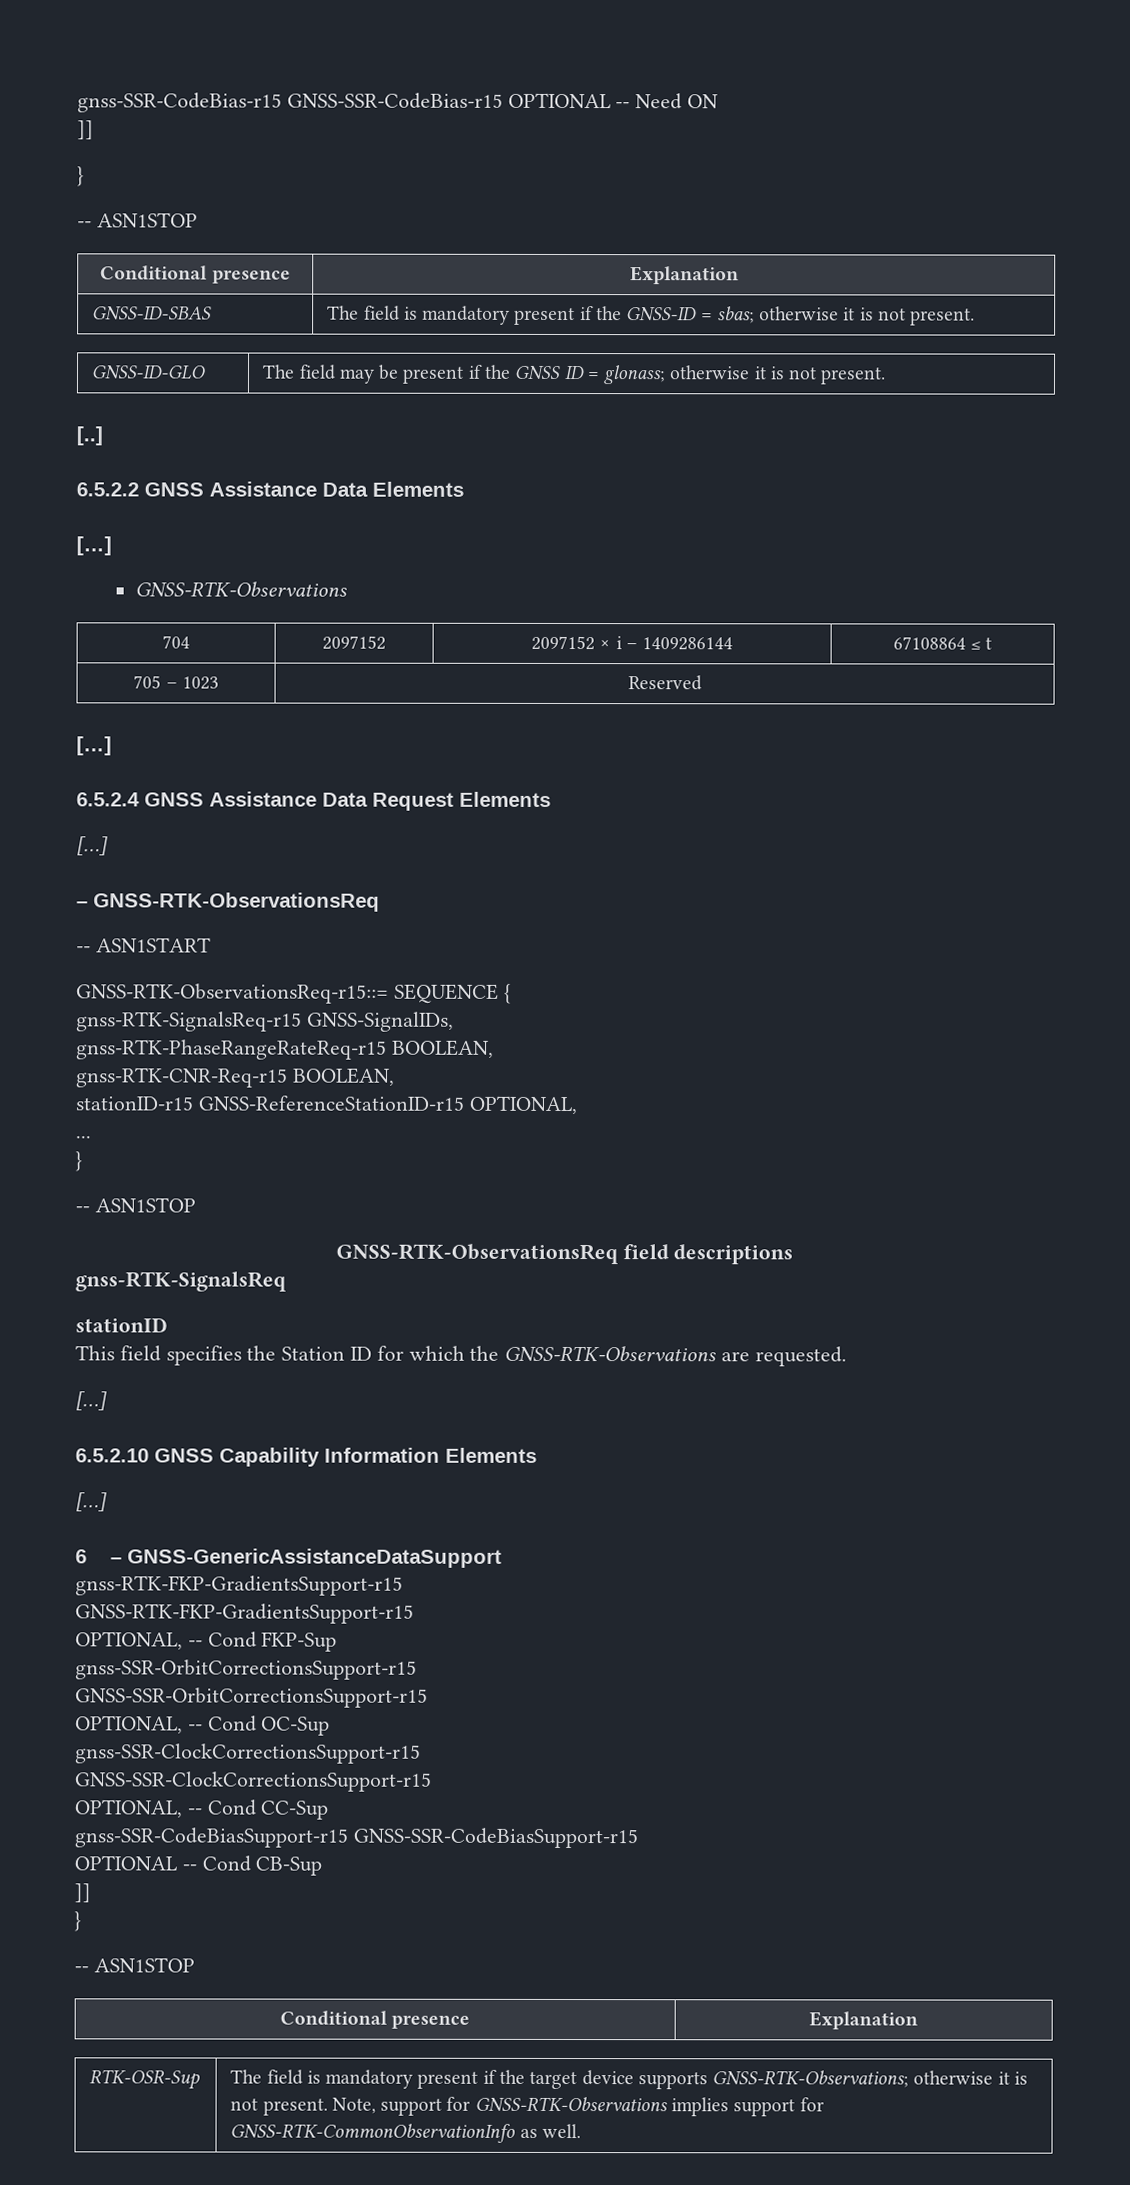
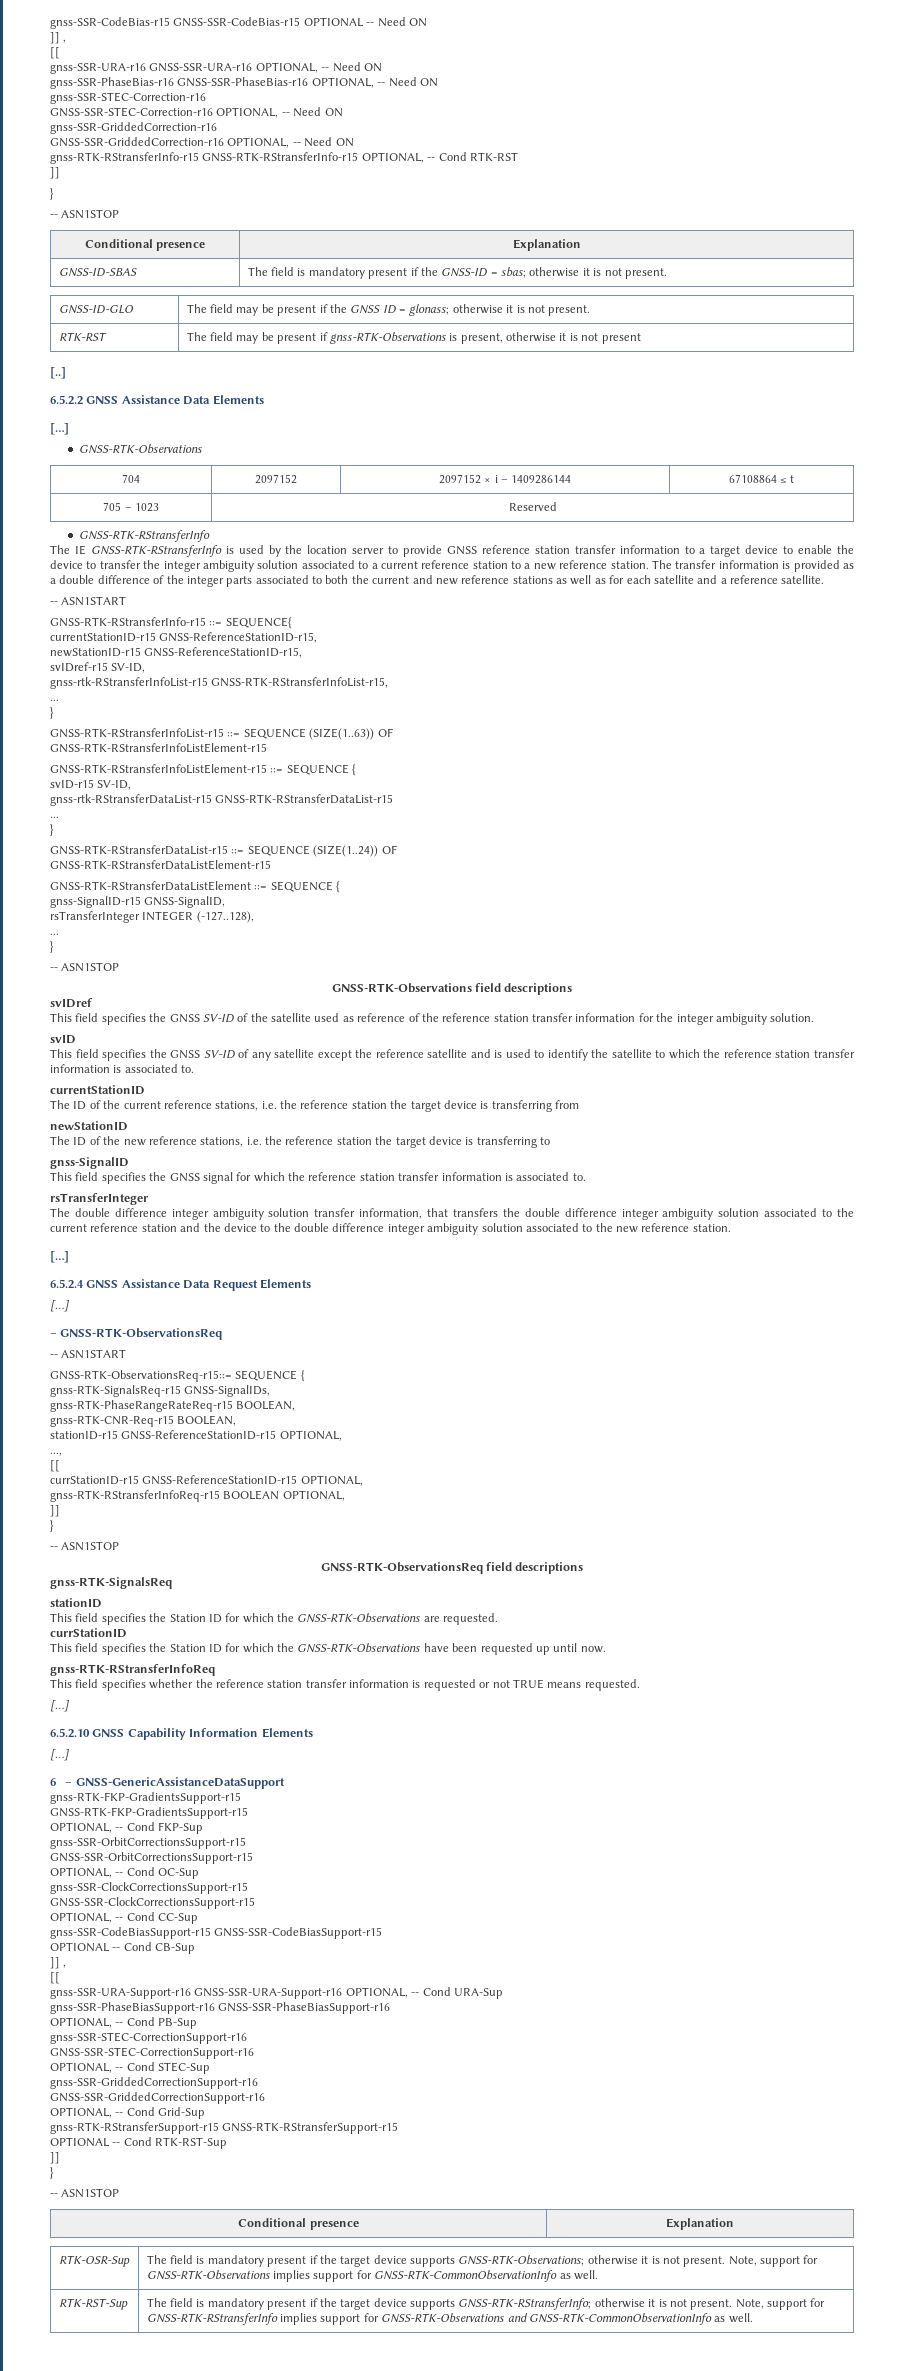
  gnss-SSR-CodeBias-r15 GNSS-SSR-CodeBias-r15 OPTIONAL -- Need ON
+ ]] ,
+ [[
+ gnss-SSR-URA-r16 GNSS-SSR-URA-r16 OPTIONAL, -- Need ON
+ gnss-SSR-PhaseBias-r16 GNSS-SSR-PhaseBias-r16 OPTIONAL, -- Need ON
+ gnss-SSR-STEC-Correction-r16
+ GNSS-SSR-STEC-Correction-r16 OPTIONAL, -- Need ON
+ gnss-SSR-GriddedCorrection-r16
+ GNSS-SSR-GriddedCorrection-r16 OPTIONAL, -- Need ON
+ gnss-RTK-RStransferInfo-r15 GNSS-RTK-RStransferInfo-r15 OPTIONAL, -- Cond RTK-RST
+ RTK-RST | The field may be present if gnss-RTK-Observations is present, otherwise it is not present
  705 – 1023 | Reserved
+ GNSS-RTK-RStransferInfo
+ The IE GNSS-RTK-RStransferInfo is used by the location server to provide GNSS reference station transfer information to a target device to enable the device to transfer the integer ambiguity solution associated to a current reference station to a new reference station. The transfer information is provided as a double difference of the integer parts associated to both the current and new reference stations as well as for each satellite and a reference satellite.
+ -- ASN1START
+ GNSS-RTK-RStransferInfo-r15 ::= SEQUENCE{
+ currentStationID-r15 GNSS-ReferenceStationID-r15,
+ newStationID-r15 GNSS-ReferenceStationID-r15,
+ svIDref-r15 SV-ID,
+ gnss-rtk-RStransferInfoList-r15 GNSS-RTK-RStransferInfoList-r15,
+ ...
+ }
+ GNSS-RTK-RStransferInfoList-r15 ::= SEQUENCE (SIZE(1..63)) OF
+ GNSS-RTK-RStransferInfoListElement-r15
+ GNSS-RTK-RStransferInfoListElement-r15 ::= SEQUENCE {
+ svID-r15 SV-ID,
+ gnss-rtk-RStransferDataList-r15 GNSS-RTK-RStransferDataList-r15
+ ...
+ }
+ GNSS-RTK-RStransferDataList-r15 ::= SEQUENCE (SIZE(1..24)) OF
+ GNSS-RTK-RStransferDataListElement-r15
+ GNSS-RTK-RStransferDataListElement ::= SEQUENCE {
+ gnss-SignalID-r15 GNSS-SignalID,
+ rsTransferInteger INTEGER (-127..128),
+ ...
+ }
+ -- ASN1STOP
+ GNSS-RTK-Observations field descriptions
+ svIDref
+ This field specifies the GNSS SV-ID of the satellite used as reference of the reference station transfer information for the integer ambiguity solution.
+ svID
+ This field specifies the GNSS SV-ID of any satellite except the reference satellite and is used to identify the satellite to which the reference station transfer information is associated to.
+ currentStationID
+ The ID of the current reference stations, i.e. the reference station the target device is transferring from
+ newStationID
+ The ID of the new reference stations, i.e. the reference station the target device is transferring to
+ gnss-SignalID
+ This field specifies the GNSS signal for which the reference station transfer information is associated to.
+ rsTransferInteger
+ The double difference integer ambiguity solution transfer information, that transfers the double difference integer ambiguity solution associated to the current reference station and the device to the double difference integer ambiguity solution associated to the new reference station.
- ...
+ ...,
+ [[
+ currStationID-r15 GNSS-ReferenceStationID-r15 OPTIONAL,
+ gnss-RTK-RStransferInfoReq-r15 BOOLEAN OPTIONAL,
+ ]]
+ currStationID
+ This field specifies the Station ID for which the GNSS-RTK-Observations have been requested up until now.
+ gnss-RTK-RStransferInfoReq
+ This field specifies whether the reference station transfer information is requested or not TRUE means requested.
  OPTIONAL -- Cond CB-Sup
+ ]] ,
+ [[
+ gnss-SSR-URA-Support-r16 GNSS-SSR-URA-Support-r16 OPTIONAL, -- Cond URA-Sup
+ gnss-SSR-PhaseBiasSupport-r16 GNSS-SSR-PhaseBiasSupport-r16
+ OPTIONAL, -- Cond PB-Sup
+ gnss-SSR-STEC-CorrectionSupport-r16
+ GNSS-SSR-STEC-CorrectionSupport-r16
+ OPTIONAL, -- Cond STEC-Sup
+ gnss-SSR-GriddedCorrectionSupport-r16
+ GNSS-SSR-GriddedCorrectionSupport-r16
+ OPTIONAL, -- Cond Grid-Sup
+ gnss-RTK-RStransferSupport-r15 GNSS-RTK-RStransferSupport-r15
+ OPTIONAL -- Cond RTK-RST-Sup
+ RTK-RST-Sup | The field is mandatory present if the target device supports GNSS-RTK-RStransferInfo; otherwise it is not present. Note, support for GNSS-RTK-RStransferInfo implies support for GNSS-RTK-Observations and GNSS-RTK-CommonObservationInfo as well.

